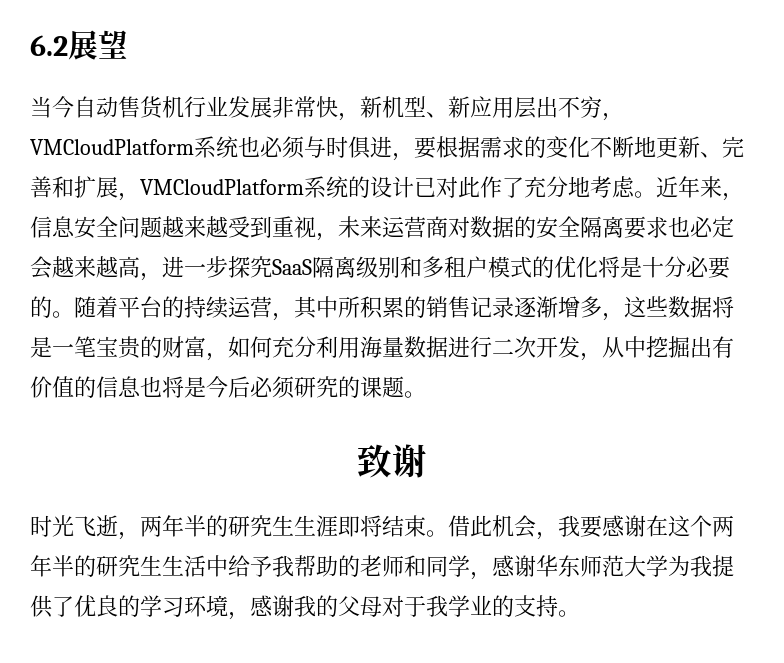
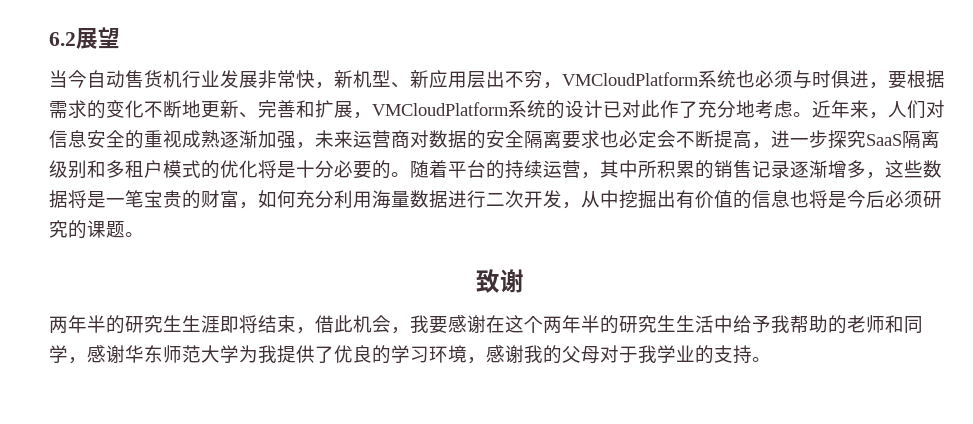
- 近年来，信息安全问题越来越受到重视，未来运营商对数据的安全隔离要求也必定会越来越高，进一步探究SaaS隔离级别和多租户模式的优化将是十分必要的。
+ 近年来，人们对信息安全的重视成熟逐渐加强，未来运营商对数据的安全隔离要求也必定会不断提高，进一步探究SaaS隔离级别和多租户模式的优化将是十分必要的。
- 时光飞逝，两年半的研究生生涯即将结束。借此机会，我要感谢在这个两年半的研究生生活中给予我帮助的老师和同学，感谢华东师范大学为我提供了优良的学习环境，感谢我的父母对于我学业的支持。
+ 两年半的研究生生涯即将结束，借此机会，我要感谢在这个两年半的研究生生活中给予我帮助的老师和同学，感谢华东师范大学为我提供了优良的学习环境，感谢我的父母对于我学业的支持。

